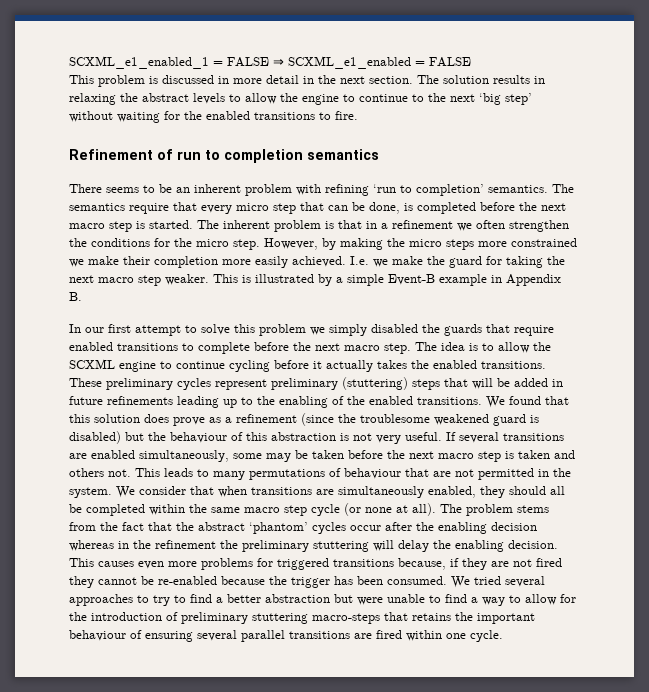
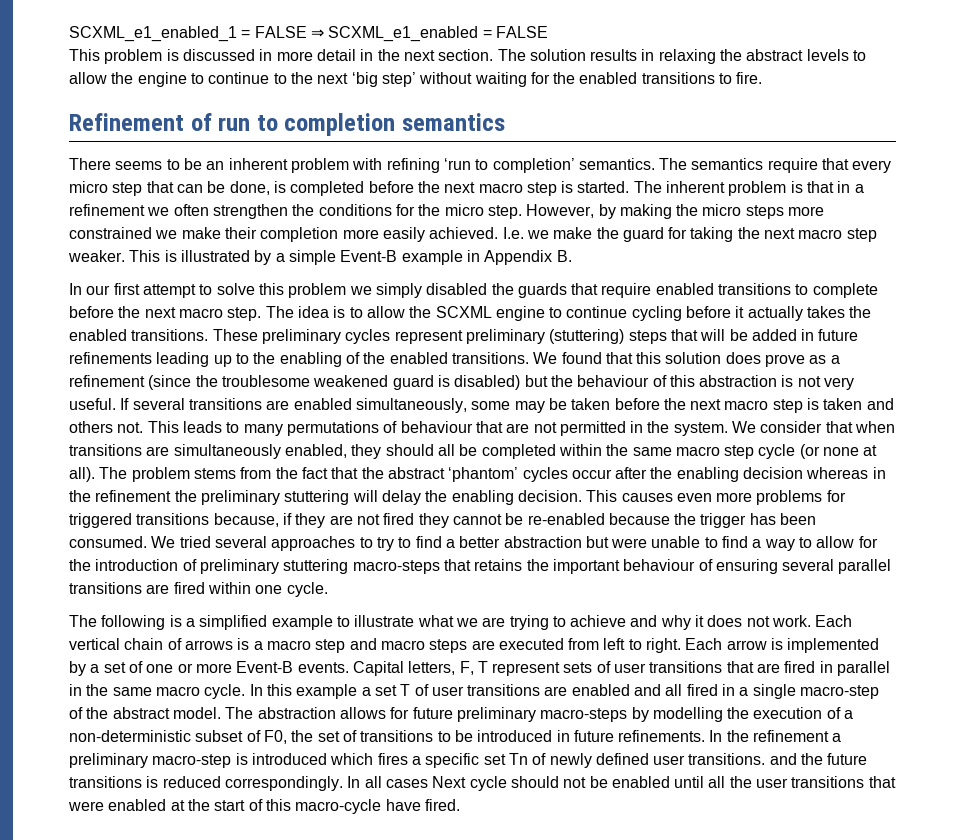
+ The following is a simplified example to illustrate what we are trying to achieve and why it does not work. Each vertical chain of arrows is a macro step and macro steps are executed from left to right. Each arrow is implemented by a set of one or more Event-B events. Capital letters, F, T represent sets of user transitions that are fired in parallel in the same macro cycle. In this example a set T of user transitions are enabled and all fired in a single macro-step of the abstract model. The abstraction allows for future preliminary macro-steps by modelling the execution of a non-deterministic subset of F0, the set of transitions to be introduced in future refinements. In the refinement a preliminary macro-step is introduced which fires a specific set Tn of newly defined user transitions. and the future transitions is reduced correspondingly. In all cases Next cycle should not be enabled until all the user transitions that were enabled at the start of this macro-cycle have fired.

